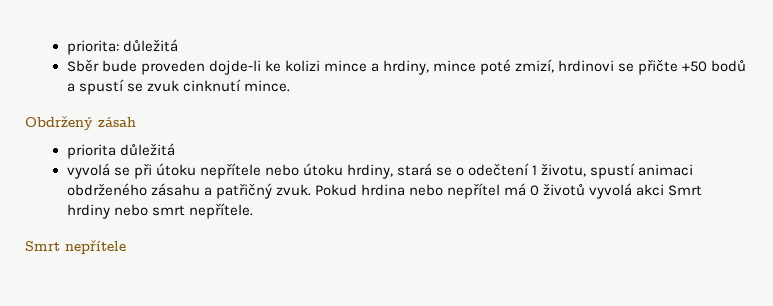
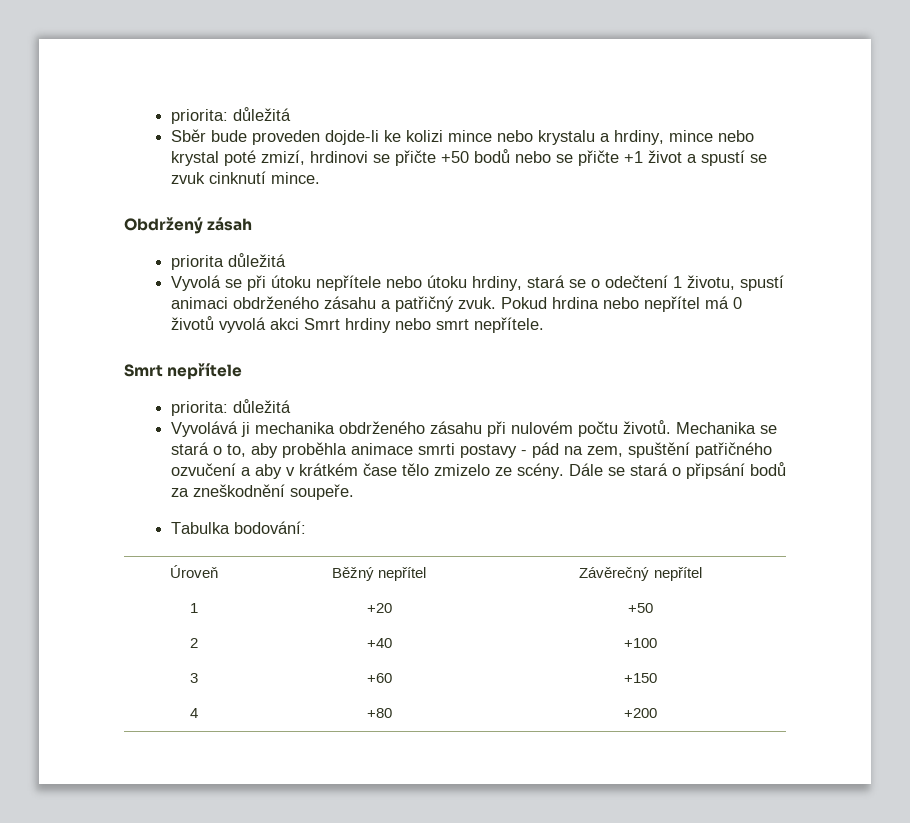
- Sběr bude proveden dojde-li ke kolizi mince a hrdiny, mince poté zmizí, hrdinovi se přičte +50 bodů a spustí se zvuk cinknutí mince.
+ Sběr bude proveden dojde-li ke kolizi mince nebo krystalu a hrdiny, mince nebo krystal poté zmizí, hrdinovi se přičte +50 bodů nebo se přičte +1 život a spustí se zvuk cinknutí mince.
- vyvolá se při útoku nepřítele nebo útoku hrdiny, stará se o odečtení 1 životu, spustí animaci obdrženého zásahu a patřičný zvuk.
+ Vyvolá se při útoku nepřítele nebo útoku hrdiny, stará se o odečtení 1 životu, spustí animaci obdrženého zásahu a patřičný zvuk.
  Smrt nepřítele
+ priorita: důležitá
+ Vyvolává ji mechanika obdrženého zásahu při nulovém počtu životů. Mechanika se stará o to, aby proběhla animace smrti postavy - pád na zem, spuštění patřičného ozvučení a aby v krátkém čase tělo zmizelo ze scény. Dále se stará o připsání bodů za zneškodnění soupeře.
+ Tabulka bodování:
+ Úroveň | Běžný nepřítel | Závěrečný nepřítel
+ 1 | +20 | +50
+ 2 | +40 | +100
+ 3 | +60 | +150
+ 4 | +80 | +200

